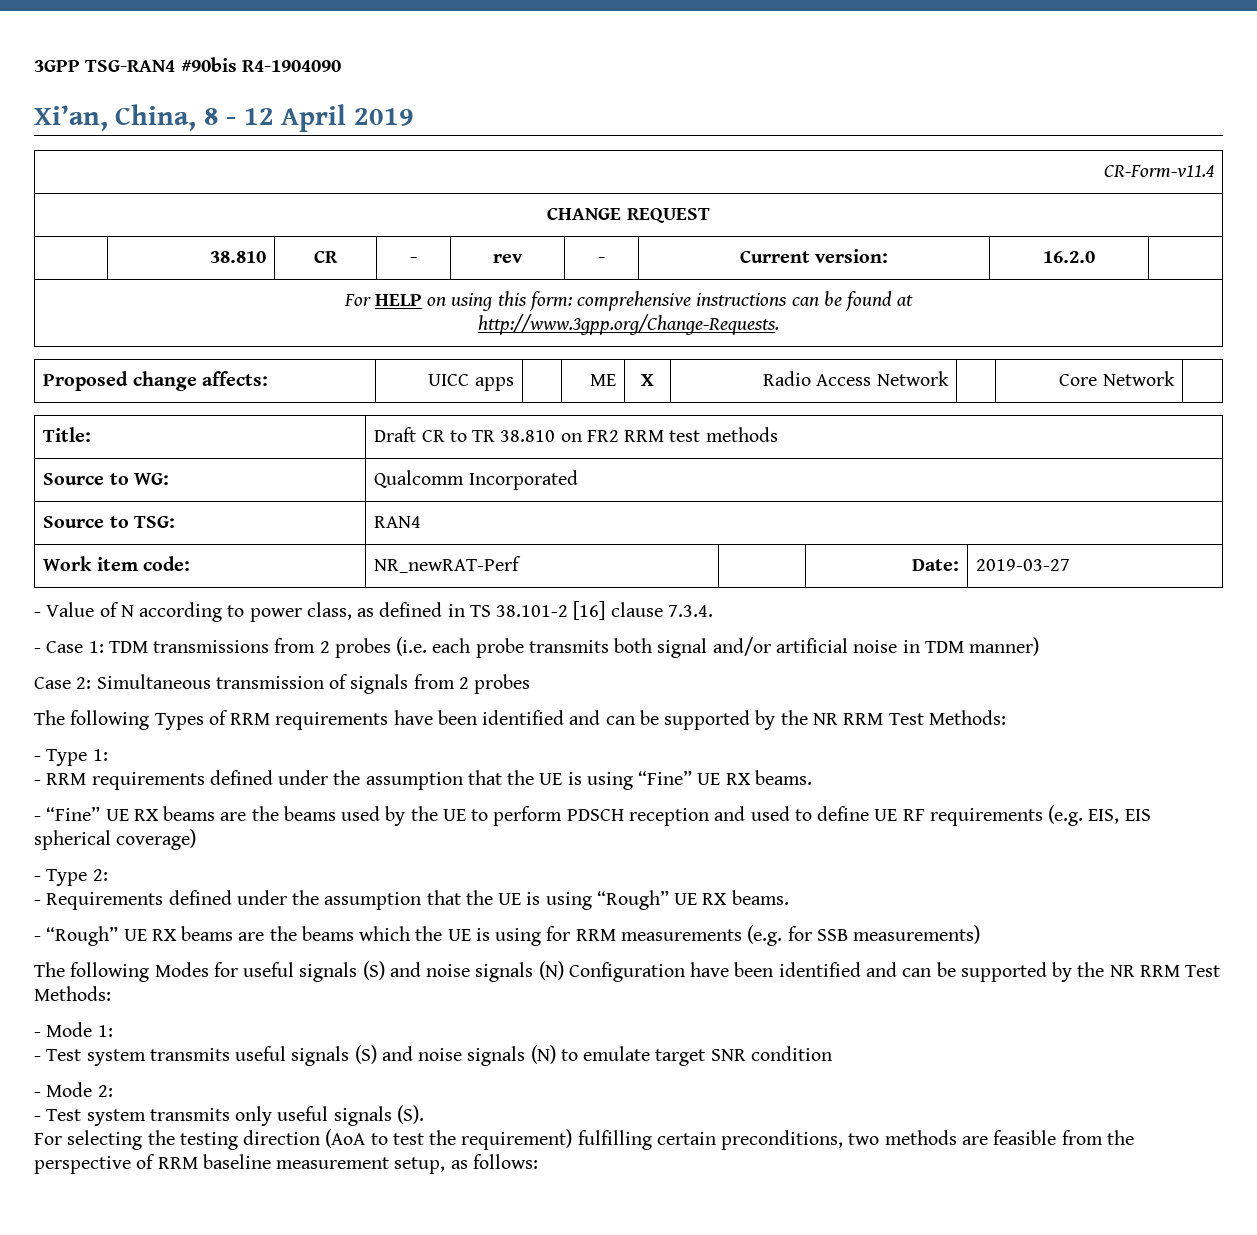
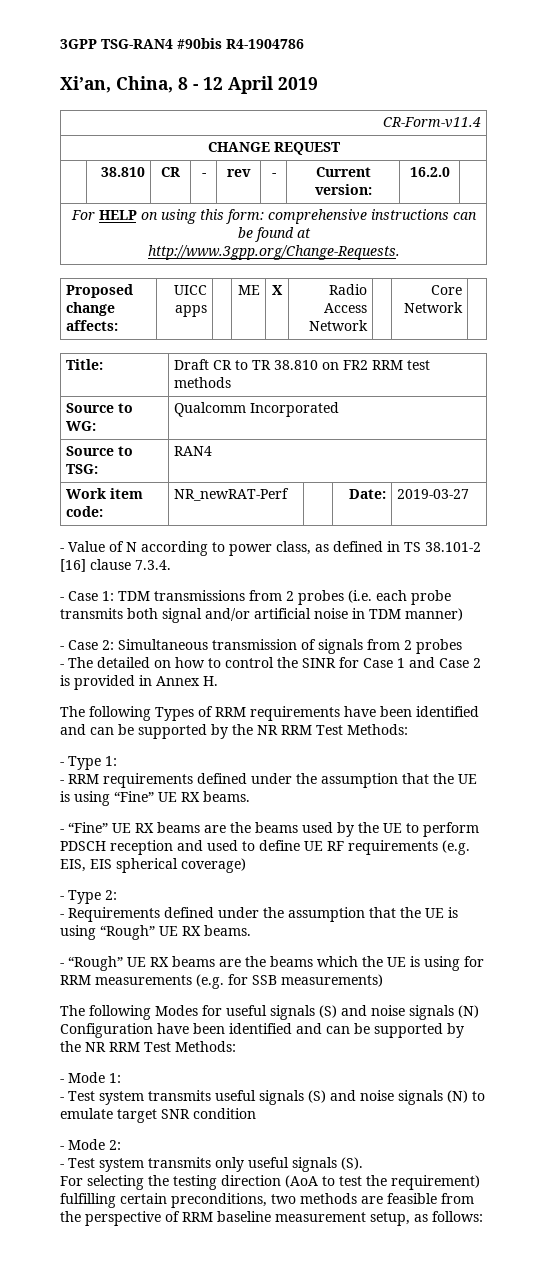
- 3GPP TSG-RAN4 #90bis R4-1904090
+ 3GPP TSG-RAN4 #90bis R4-1904786
- Case 2: Simultaneous transmission of signals from 2 probes
+ - Case 2: Simultaneous transmission of signals from 2 probes
+ - The detailed on how to control the SINR for Case 1 and Case 2 is provided in Annex H.

